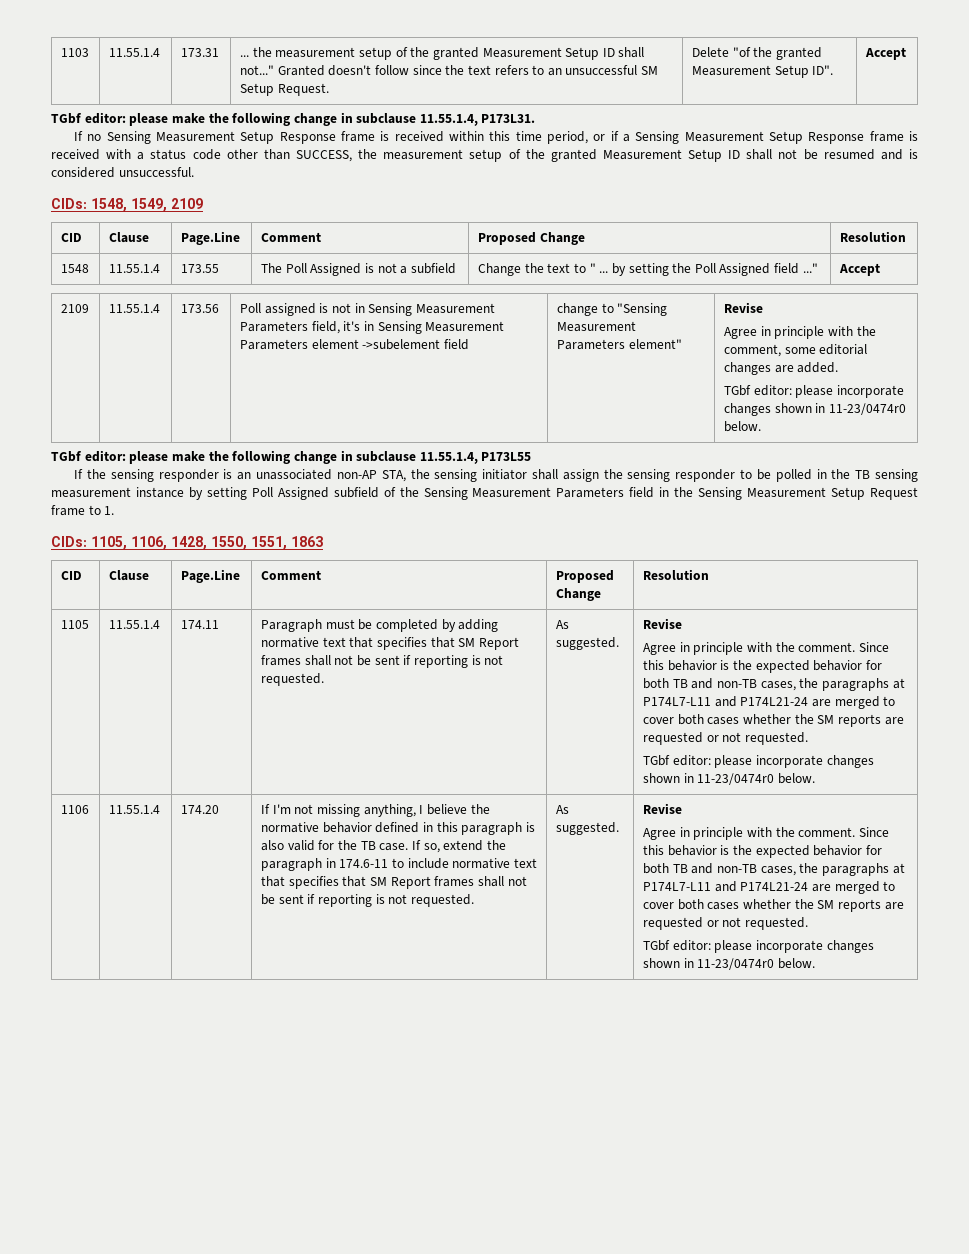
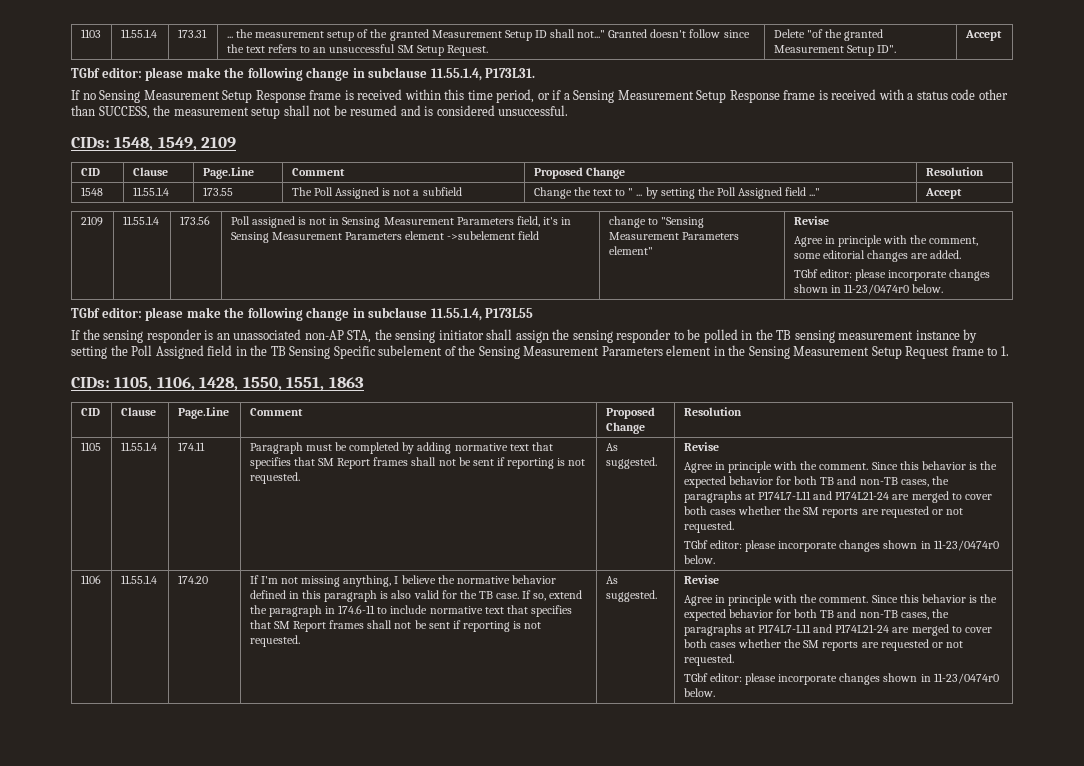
- If no Sensing Measurement Setup Response frame is received within this time period, or if a Sensing Measurement Setup Response frame is received with a status code other than SUCCESS, the measurement setup of the granted Measurement Setup ID shall not be resumed and is considered unsuccessful.
+ If no Sensing Measurement Setup Response frame is received within this time period, or if a Sensing Measurement Setup Response frame is received with a status code other than SUCCESS, the measurement setup shall not be resumed and is considered unsuccessful.
- If the sensing responder is an unassociated non-AP STA, the sensing initiator shall assign the sensing responder to be polled in the TB sensing measurement instance by setting Poll Assigned subfield of the Sensing Measurement Parameters field in the Sensing Measurement Setup Request frame to 1.
+ If the sensing responder is an unassociated non-AP STA, the sensing initiator shall assign the sensing responder to be polled in the TB sensing measurement instance by setting the Poll Assigned field in the TB Sensing Specific subelement of the Sensing Measurement Parameters element in the Sensing Measurement Setup Request frame to 1.

